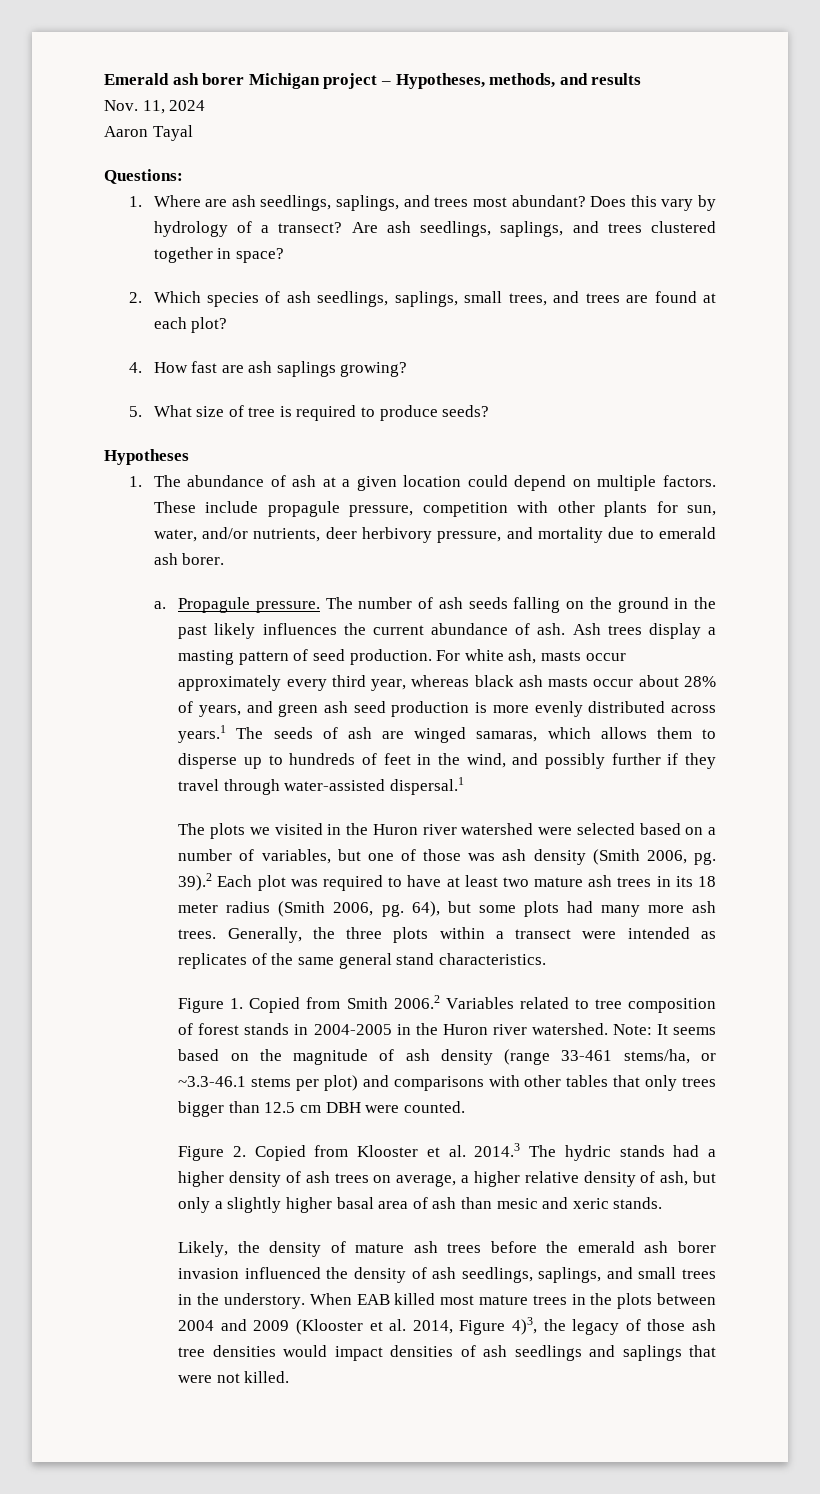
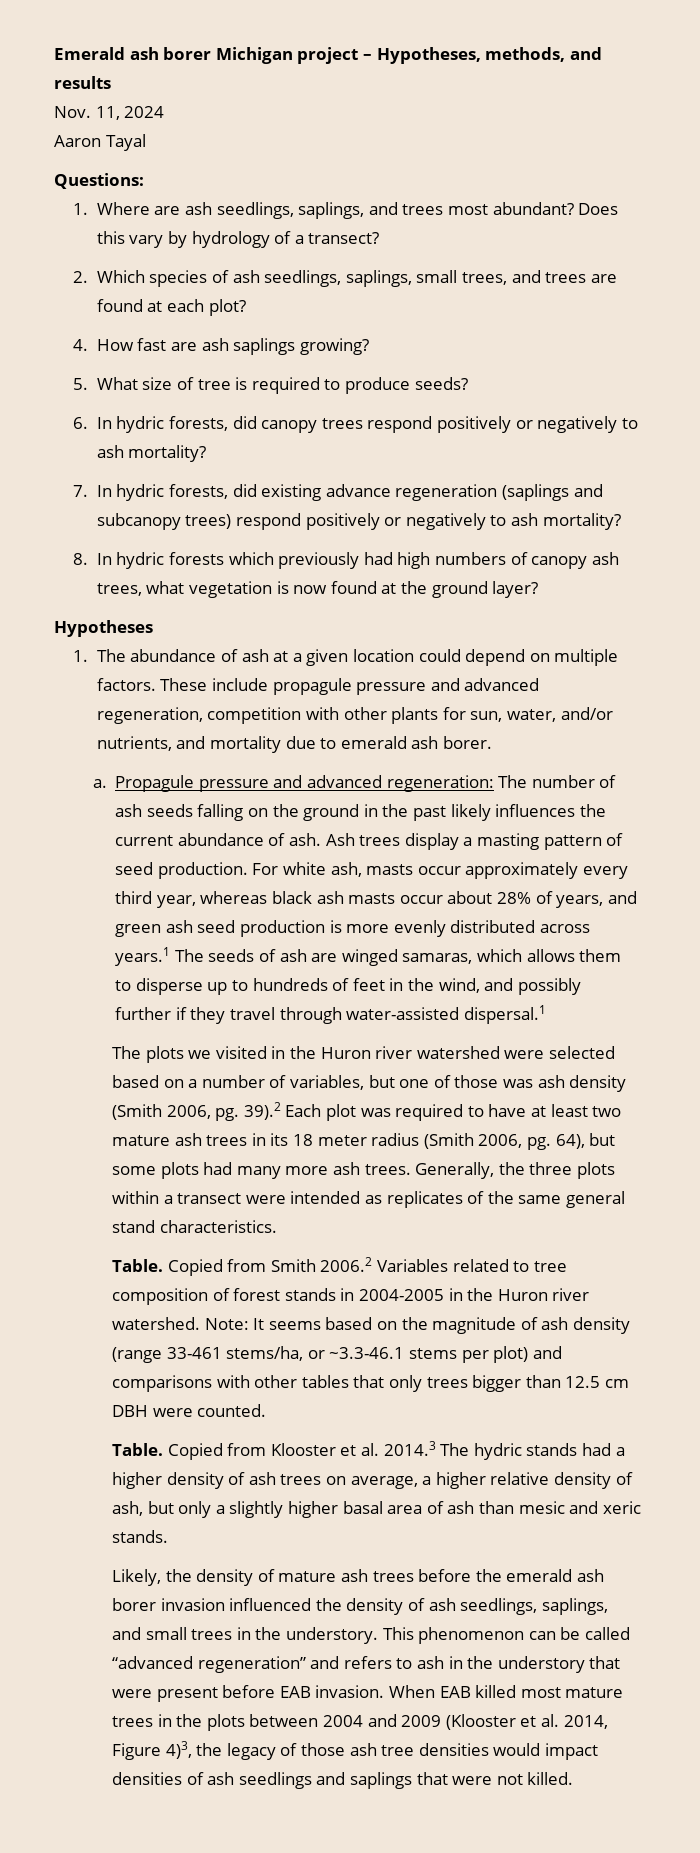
- Are ash seedlings, saplings, and trees clustered together in space?
+ 6. In hydric forests, did canopy trees respond positively or negatively to ash mortality?
+ 7. In hydric forests, did existing advance regeneration (saplings and subcanopy trees) respond positively or negatively to ash mortality?
+ 8. In hydric forests which previously had high numbers of canopy ash trees, what vegetation is now found at the ground layer?
- These include propagule pressure, competition with other plants for sun, water, and/or nutrients, deer herbivory pressure, and mortality due to emerald ash borer.
+ These include propagule pressure and advanced regeneration, competition with other plants for sun, water, and/or nutrients, and mortality due to emerald ash borer.
- Propagule pressure. The number of ash seeds falling on the ground in the past likely influences the current abundance of ash.
+ Propagule pressure and advanced regeneration: The number of ash seeds falling on the ground in the past likely influences the current abundance of ash.
- Figure 1. Copied from Smith 2006.2 Variables related to tree composition of forest stands in 2004-2005 in the Huron river watershed.
+ Table. Copied from Smith 2006.2 Variables related to tree composition of forest stands in 2004-2005 in the Huron river watershed.
- Figure 2. Copied from Klooster et al. 2014.3 The hydric stands had a higher density of ash trees on average, a higher relative density of ash, but only a slightly higher basal area of ash than mesic and xeric stands.
+ Table. Copied from Klooster et al. 2014.3 The hydric stands had a higher density of ash trees on average, a higher relative density of ash, but only a slightly higher basal area of ash than mesic and xeric stands.
+ This phenomenon can be called “advanced regeneration” and refers to ash in the understory that were present before EAB invasion.

